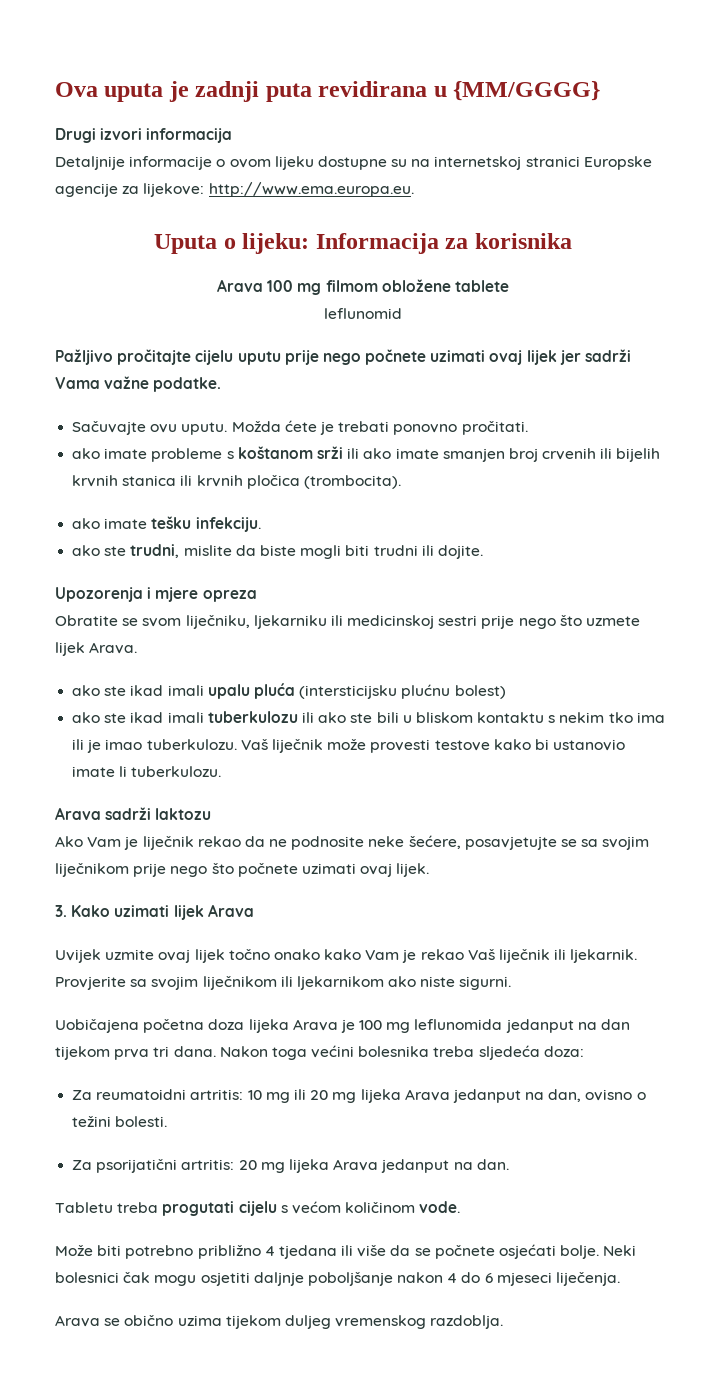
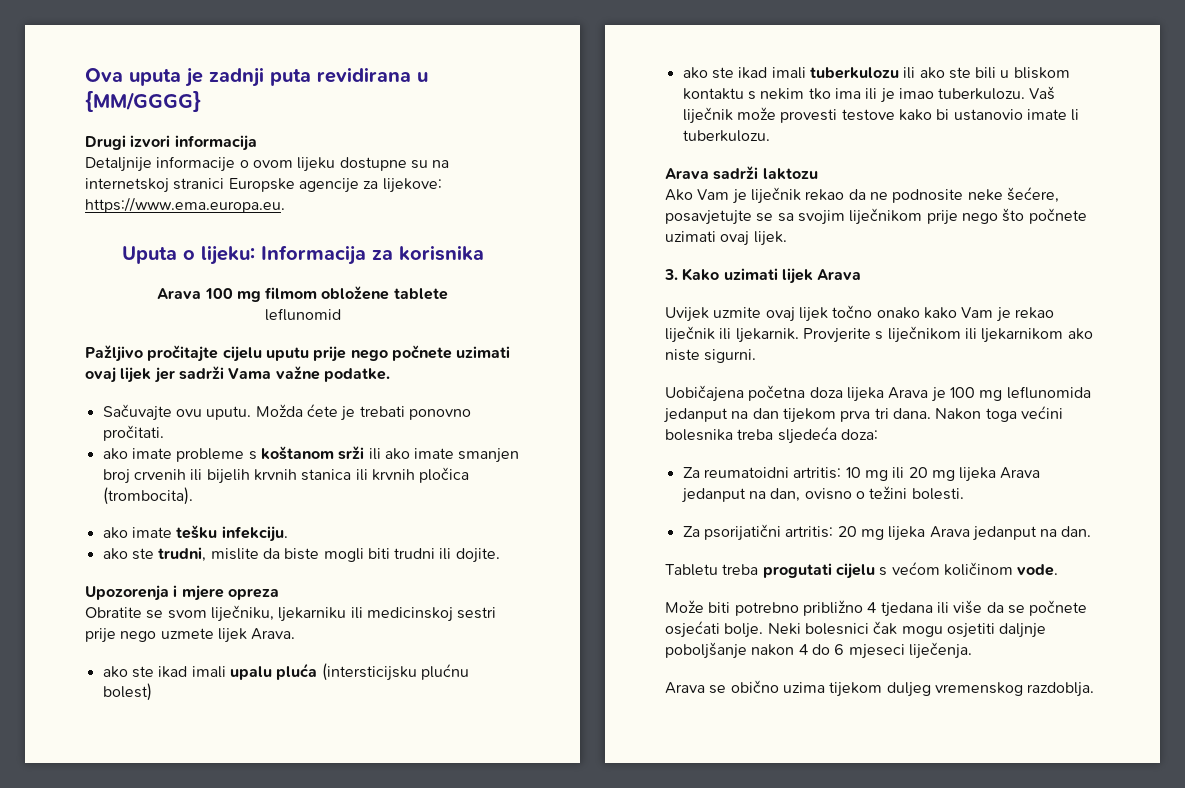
- Detaljnije informacije o ovom lijeku dostupne su na internetskoj stranici Europske agencije za lijekove: http://www.ema.europa.eu.
+ Detaljnije informacije o ovom lijeku dostupne su na internetskoj stranici Europske agencije za lijekove: https://www.ema.europa.eu.
- Obratite se svom liječniku, ljekarniku ili medicinskoj sestri prije nego što uzmete lijek Arava.
+ Obratite se svom liječniku, ljekarniku ili medicinskoj sestri prije nego uzmete lijek Arava.
- Uvijek uzmite ovaj lijek točno onako kako Vam je rekao Vaš liječnik ili ljekarnik.
+ Uvijek uzmite ovaj lijek točno onako kako Vam je rekao liječnik ili ljekarnik.
- Provjerite sa svojim liječnikom ili ljekarnikom ako niste sigurni.
+ Provjerite s liječnikom ili ljekarnikom ako niste sigurni.

